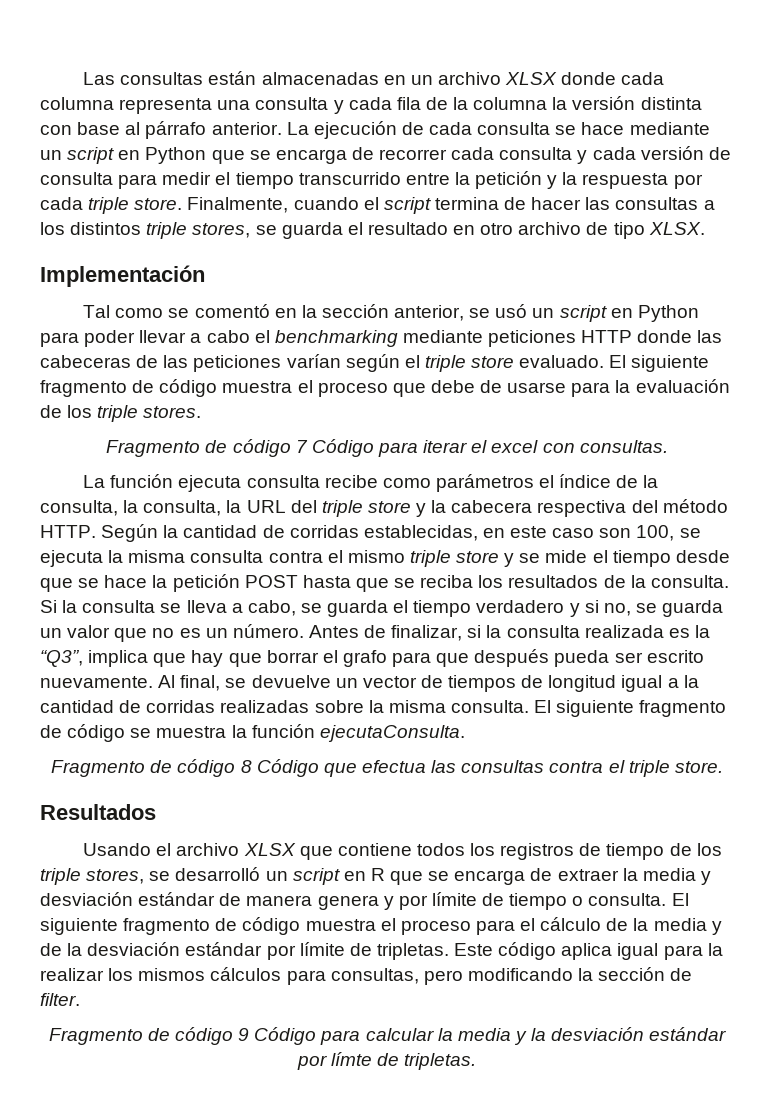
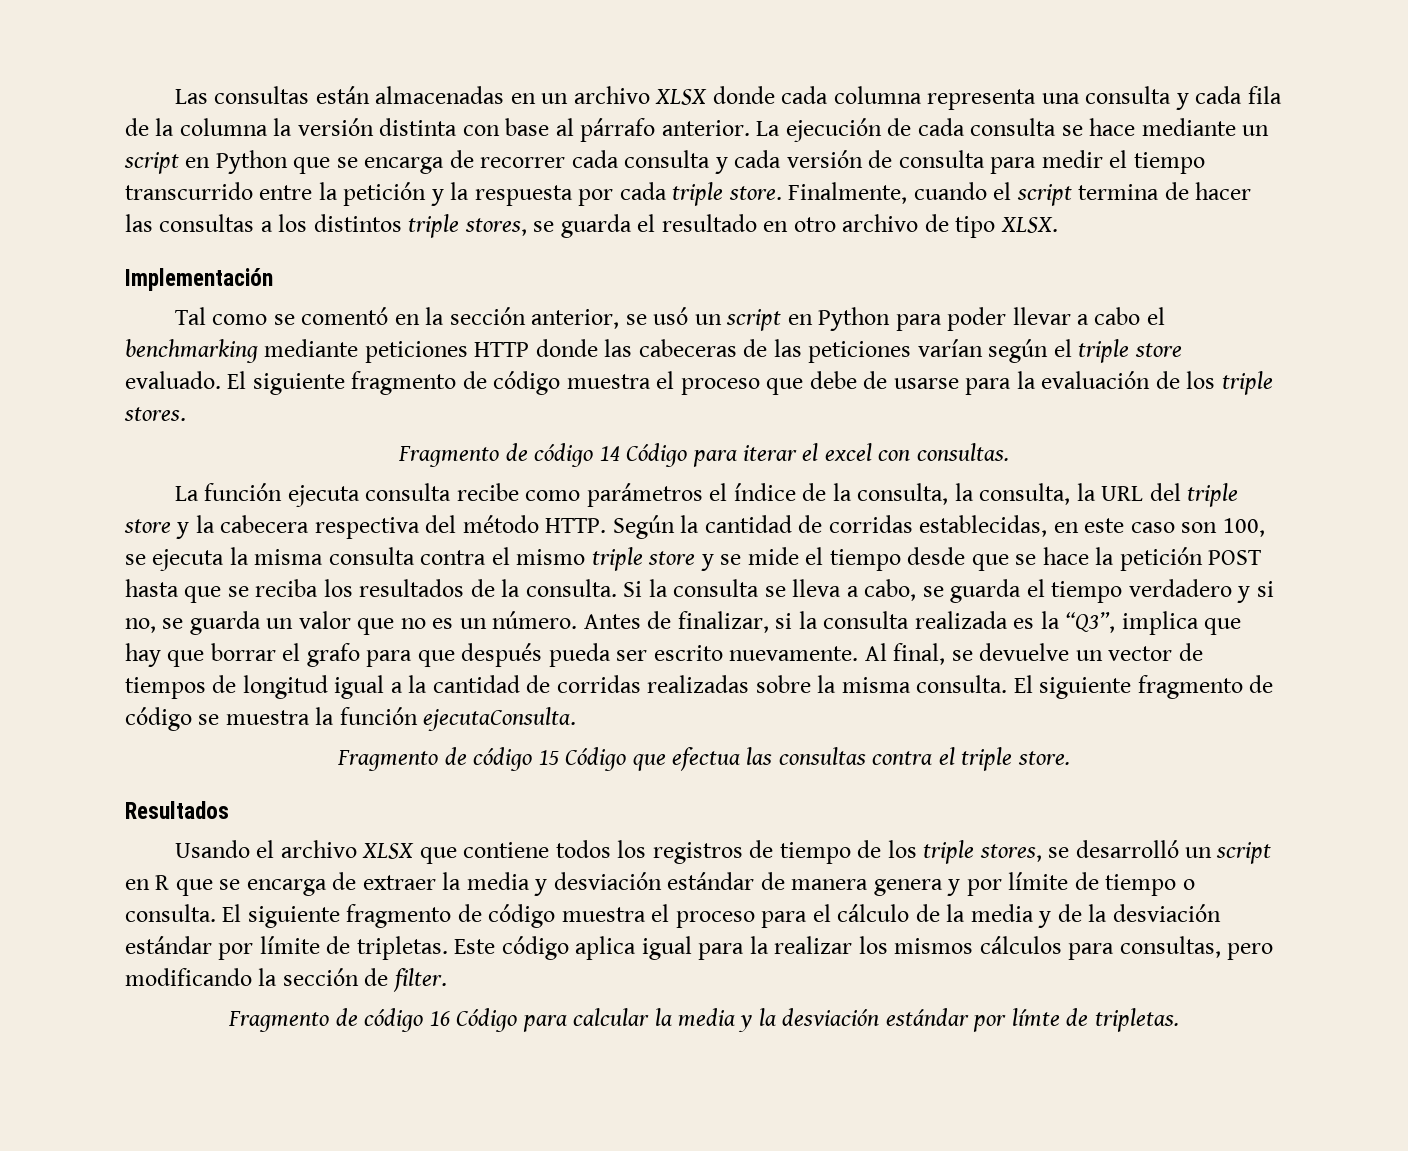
- Fragmento de código 7 Código para iterar el excel con consultas.
+ Fragmento de código 14 Código para iterar el excel con consultas.
- Fragmento de código 8 Código que efectua las consultas contra el triple store.
+ Fragmento de código 15 Código que efectua las consultas contra el triple store.
- Fragmento de código 9 Código para calcular la media y la desviación estándar por límte de tripletas.
+ Fragmento de código 16 Código para calcular la media y la desviación estándar por límte de tripletas.

